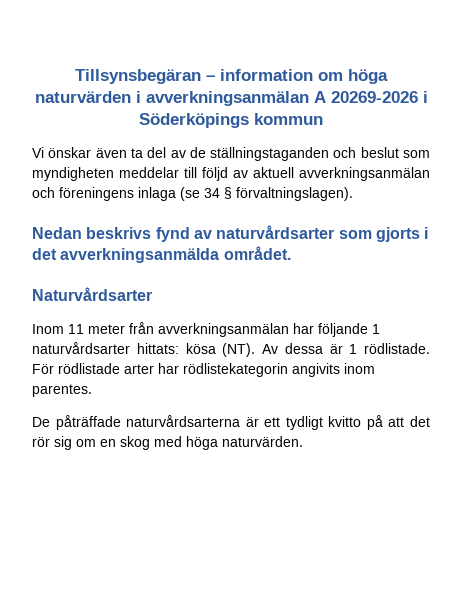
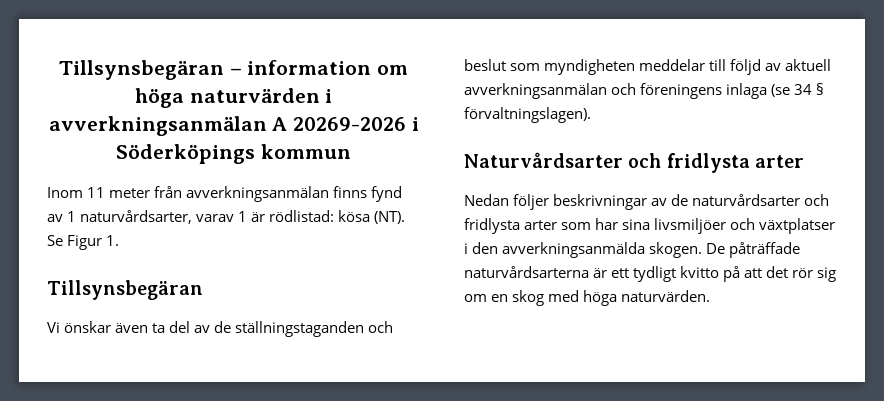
+ Inom 11 meter från avverkningsanmälan finns fynd av 1 naturvårdsarter, varav 1 är rödlistad: kösa (NT). Se Figur 1.
+ Tillsynsbegäran
- Nedan beskrivs fynd av naturvårdsarter som gjorts i det avverkningsanmälda området.
- Naturvårdsarter
- Inom 11 meter från avverkningsanmälan har följande 1 naturvårdsarter hittats: kösa (NT). Av dessa är 1 rödlistade. För rödlistade arter har rödlistekategorin angivits inom parentes.
- De påträffade naturvårdsarterna är ett tydligt kvitto på att det rör sig om en skog med höga naturvärden.
+ Naturvårdsarter och fridlysta arter
+ Nedan följer beskrivningar av de naturvårdsarter och fridlysta arter som har sina livsmiljöer och växtplatser i den avverkningsanmälda skogen. De påträffade naturvårdsarterna är ett tydligt kvitto på att det rör sig om en skog med höga naturvärden.

